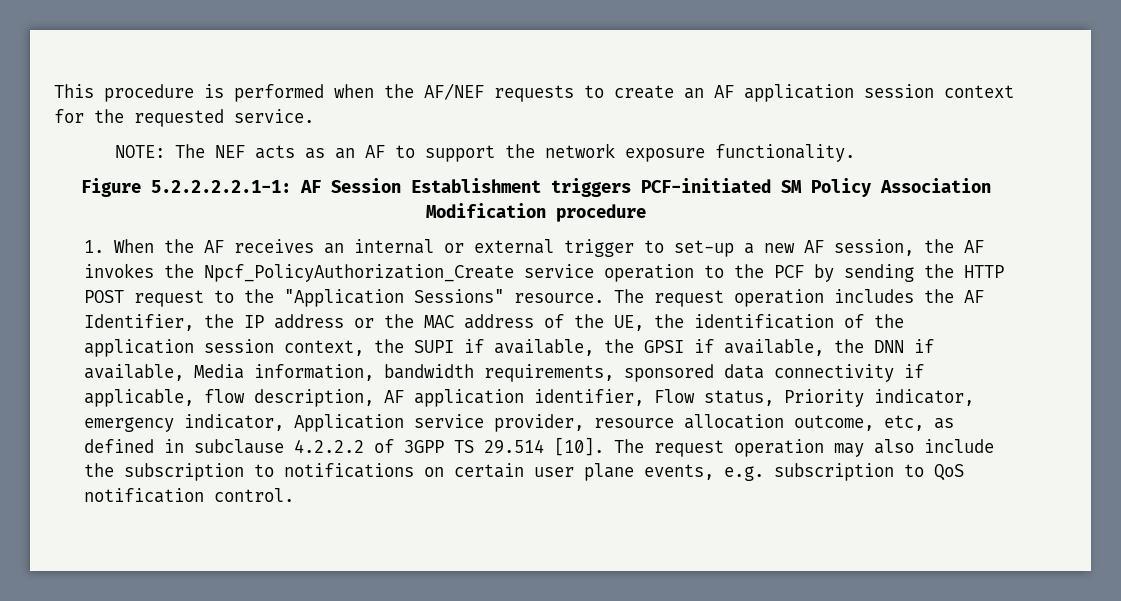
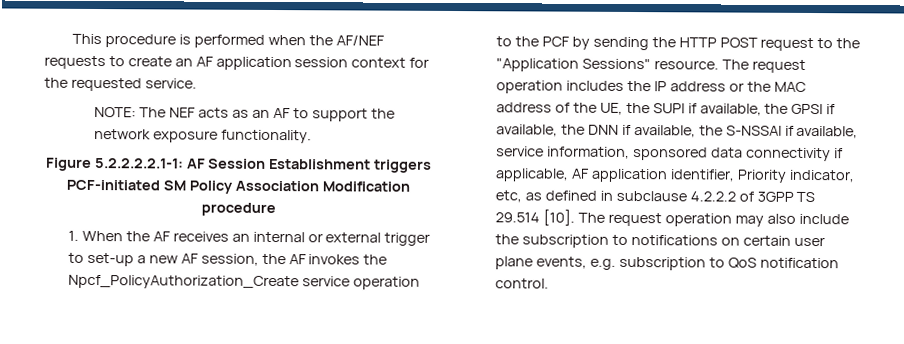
- The request operation includes the AF Identifier, the IP address or the MAC address of the UE, the identification of the application session context, the SUPI if available, the GPSI if available, the DNN if available, Media information, bandwidth requirements, sponsored data connectivity if applicable, flow description, AF application identifier, Flow status, Priority indicator, emergency indicator, Application service provider, resource allocation outcome, etc, as defined in subclause 4.2.2.2 of 3GPP TS 29.514 [10].
+ The request operation includes the IP address or the MAC address of the UE, the SUPI if available, the GPSI if available, the DNN if available, the S-NSSAI if available, service information, sponsored data connectivity if applicable, AF application identifier, Priority indicator, etc, as defined in subclause 4.2.2.2 of 3GPP TS 29.514 [10].

